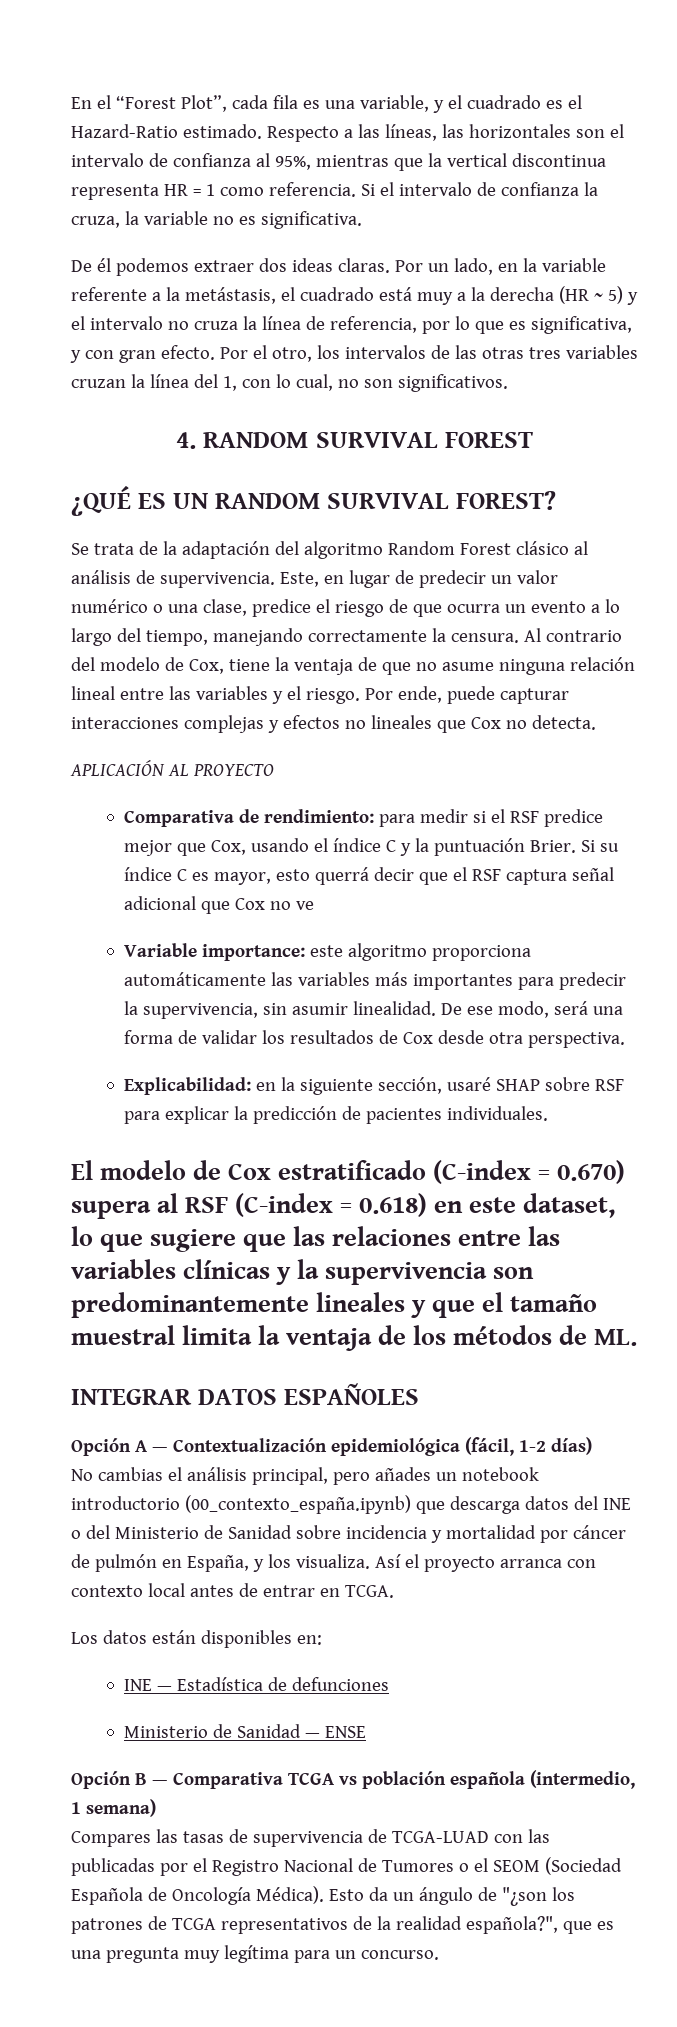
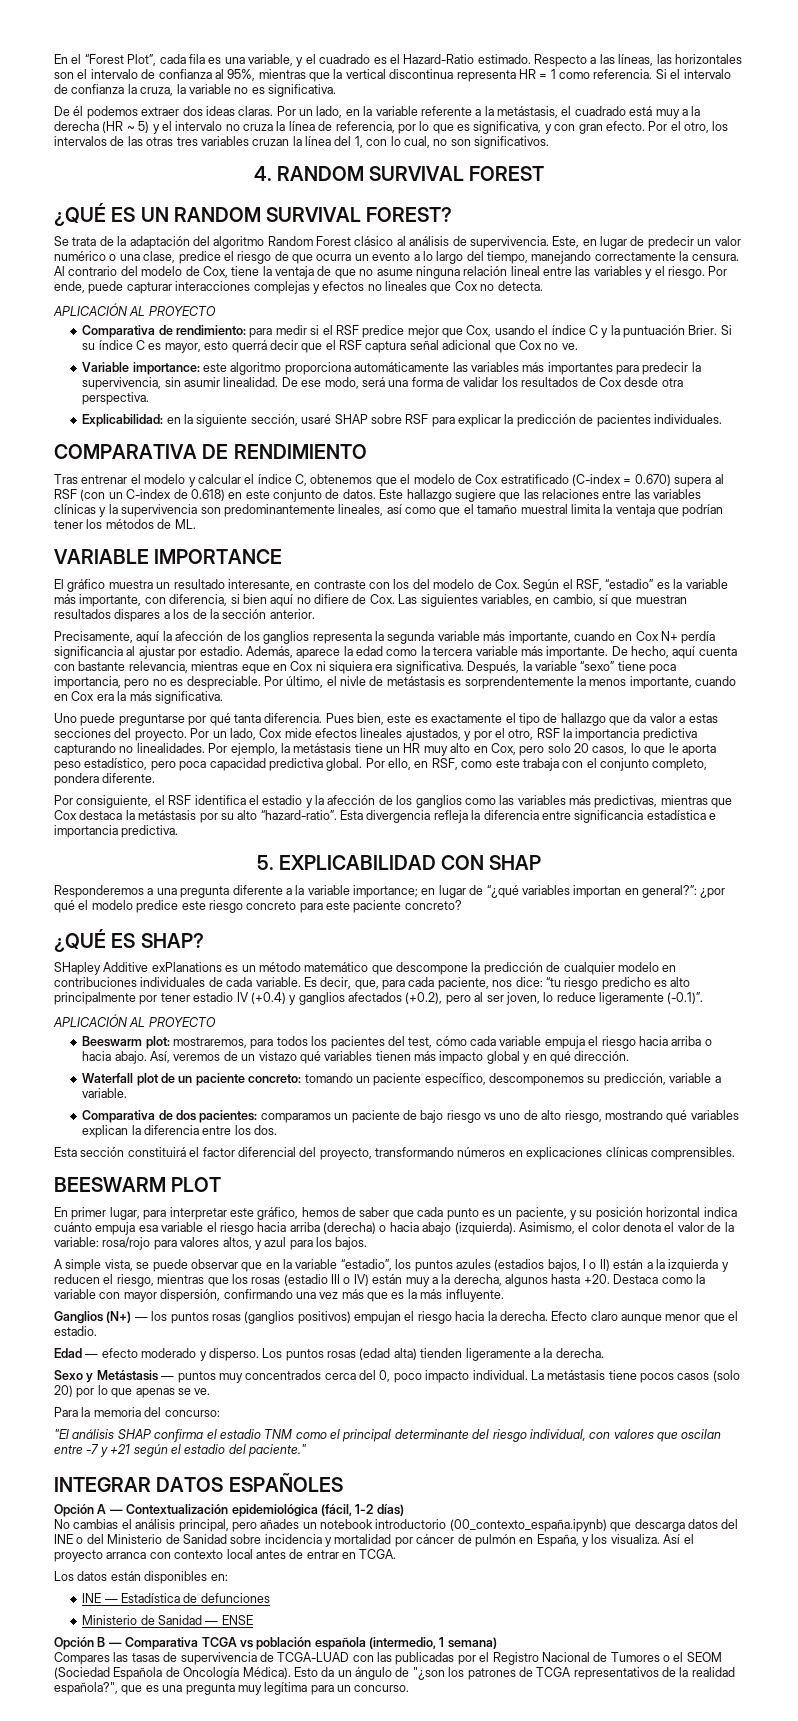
- Si su índice C es mayor, esto querrá decir que el RSF captura señal adicional que Cox no ve
+ Si su índice C es mayor, esto querrá decir que el RSF captura señal adicional que Cox no ve.
- El modelo de Cox estratificado (C-index = 0.670) supera al RSF (C-index = 0.618) en este dataset, lo que sugiere que las relaciones entre las variables clínicas y la supervivencia son predominantemente lineales y que el tamaño muestral limita la ventaja de los métodos de ML.
+ COMPARATIVA DE RENDIMIENTO
+ Tras entrenar el modelo y calcular el índice C, obtenemos que el modelo de Cox estratificado (C-index = 0.670) supera al RSF (con un C-index de 0.618) en este conjunto de datos. Este hallazgo sugiere que las relaciones entre las variables clínicas y la supervivencia son predominantemente lineales, así como que el tamaño muestral limita la ventaja que podrían tener los métodos de ML.
+ VARIABLE IMPORTANCE
+ El gráfico muestra un resultado interesante, en contraste con los del modelo de Cox. Según el RSF, “estadio” es la variable más importante, con diferencia, si bien aquí no difiere de Cox. Las siguientes variables, en cambio, sí que muestran resultados dispares a los de la sección anterior.
+ Precisamente, aquí la afección de los ganglios representa la segunda variable más importante, cuando en Cox N+ perdía significancia al ajustar por estadio. Además, aparece la edad como la tercera variable más importante. De hecho, aquí cuenta con bastante relevancia, mientras eque en Cox ni siquiera era significativa. Después, la variable “sexo” tiene poca importancia, pero no es despreciable. Por último, el nivle de metástasis es sorprendentemente la menos importante, cuando en Cox era la más significativa.
+ Uno puede preguntarse por qué tanta diferencia. Pues bien, este es exactamente el tipo de hallazgo que da valor a estas secciones del proyecto. Por un lado, Cox mide efectos lineales ajustados, y por el otro, RSF la importancia predictiva capturando no linealidades. Por ejemplo, la metástasis tiene un HR muy alto en Cox, pero solo 20 casos, lo que le aporta peso estadístico, pero poca capacidad predictiva global. Por ello, en RSF, como este trabaja con el conjunto completo, pondera diferente.
+ Por consiguiente, el RSF identifica el estadio y la afección de los ganglios como las variables más predictivas, mientras que Cox destaca la metástasis por su alto “hazard-ratio”. Esta divergencia refleja la diferencia entre significancia estadística e importancia predictiva.
+ 5. EXPLICABILIDAD CON SHAP
+ Responderemos a una pregunta diferente a la variable importance; en lugar de “¿qué variables importan en general?”: ¿por qué el modelo predice este riesgo concreto para este paciente concreto?
+ ¿QUÉ ES SHAP?
+ SHapley Additive exPlanations es un método matemático que descompone la predicción de cualquier modelo en contribuciones individuales de cada variable. Es decir, que, para cada paciente, nos dice: “tu riesgo predicho es alto principalmente por tener estadio IV (+0.4) y ganglios afectados (+0.2), pero al ser joven, lo reduce ligeramente (-0.1)”.
+ APLICACIÓN AL PROYECTO
+ Beeswarm plot: mostraremos, para todos los pacientes del test, cómo cada variable empuja el riesgo hacia arriba o hacia abajo. Así, veremos de un vistazo qué variables tienen más impacto global y en qué dirección.
+ Waterfall plot de un paciente concreto: tomando un paciente específico, descomponemos su predicción, variable a variable.
+ Comparativa de dos pacientes: comparamos un paciente de bajo riesgo vs uno de alto riesgo, mostrando qué variables explican la diferencia entre los dos.
+ Esta sección constituirá el factor diferencial del proyecto, transformando números en explicaciones clínicas comprensibles.
+ BEESWARM PLOT
+ En primer lugar, para interpretar este gráfico, hemos de saber que cada punto es un paciente, y su posición horizontal indica cuánto empuja esa variable el riesgo hacia arriba (derecha) o hacia abajo (izquierda). Asimismo, el color denota el valor de la variable: rosa/rojo para valores altos, y azul para los bajos.
+ A simple vista, se puede observar que en la variable “estadio”, los puntos azules (estadios bajos, I o II) están a la izquierda y reducen el riesgo, mientras que los rosas (estadio III o IV) están muy a la derecha, algunos hasta +20. Destaca como la variable con mayor dispersión, confirmando una vez más que es la más influyente.
+ Ganglios (N+) — los puntos rosas (ganglios positivos) empujan el riesgo hacia la derecha. Efecto claro aunque menor que el estadio.
+ Edad — efecto moderado y disperso. Los puntos rosas (edad alta) tienden ligeramente a la derecha.
+ Sexo y Metástasis — puntos muy concentrados cerca del 0, poco impacto individual. La metástasis tiene pocos casos (solo 20) por lo que apenas se ve.
+ Para la memoria del concurso:
+ "El análisis SHAP confirma el estadio TNM como el principal determinante del riesgo individual, con valores que oscilan entre -7 y +21 según el estadio del paciente."

